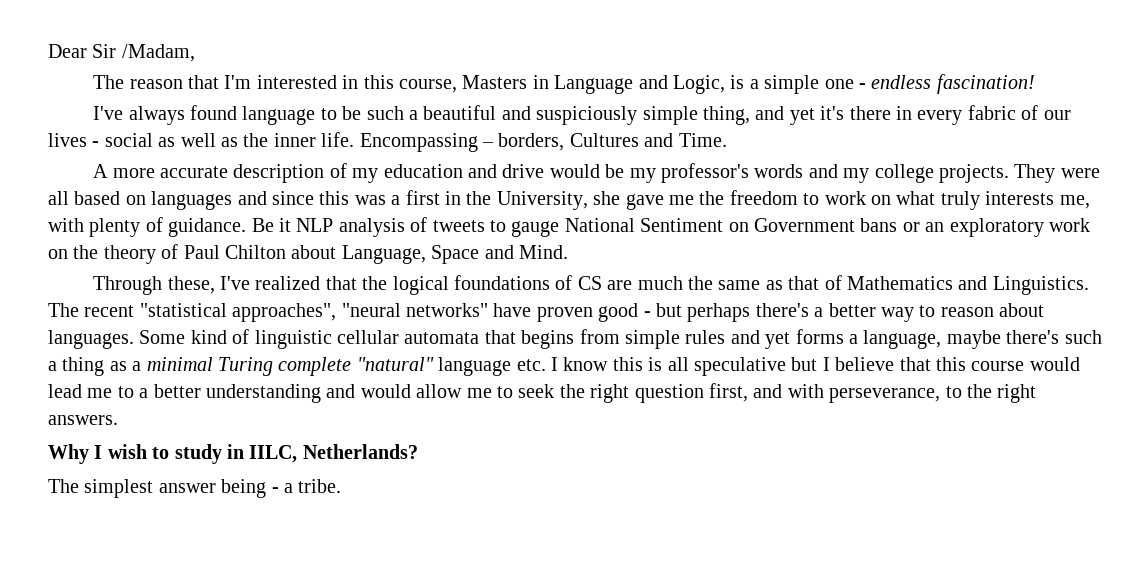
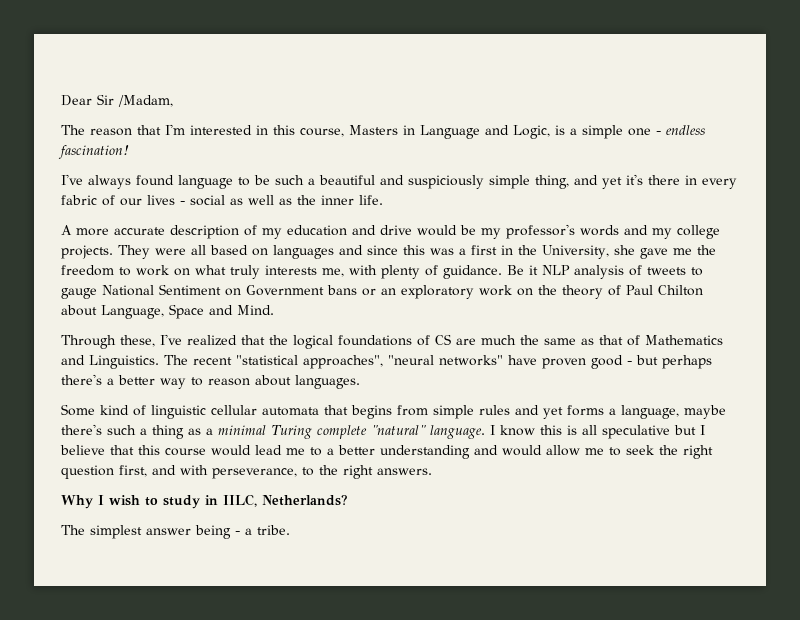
- Encompassing – borders, Cultures and Time.
- The recent "statistical approaches", "neural networks" have proven good - but perhaps there's a better way to reason about languages. Some kind of linguistic cellular automata that begins from simple rules and yet forms a language, maybe there's such a thing as a minimal Turing complete "natural" language etc. I know this is all speculative but I believe that this course would lead me to a better understanding and would allow me to seek the right question first, and with perseverance, to the right answers.
+ The recent "statistical approaches", "neural networks" have proven good - but perhaps there's a better way to reason about languages.
+ Some kind of linguistic cellular automata that begins from simple rules and yet forms a language, maybe there's such a thing as a minimal Turing complete "natural" language. I know this is all speculative but I believe that this course would lead me to a better understanding and would allow me to seek the right question first, and with perseverance, to the right answers.

